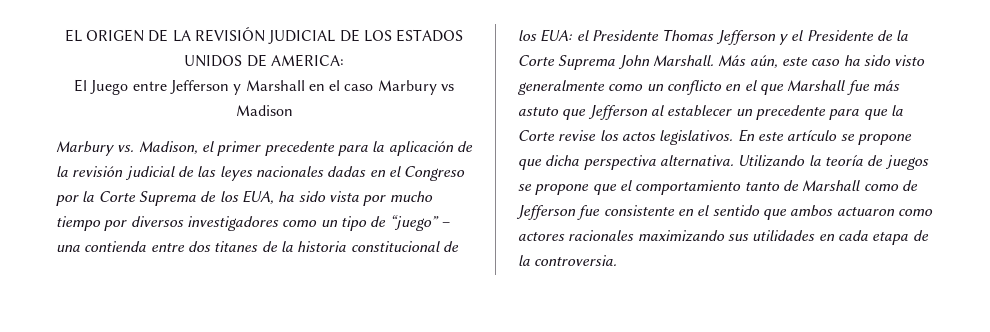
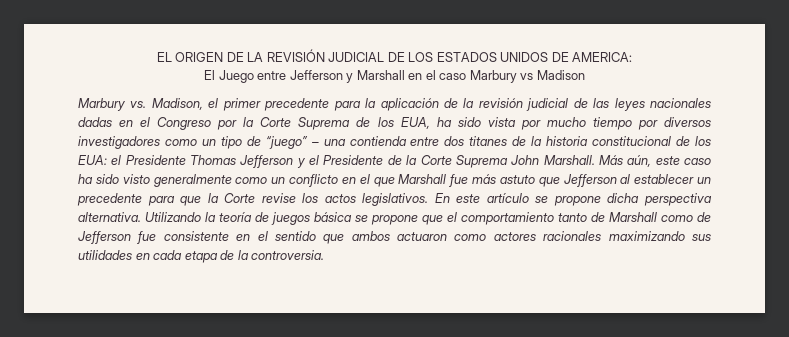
- En este artículo se propone que dicha perspectiva alternativa.
+ En este artículo se propone dicha perspectiva alternativa.
- Utilizando la teoría de juegos se propone que el comportamiento tanto de Marshall como de Jefferson fue consistente en el sentido que ambos actuaron como actores racionales maximizando sus utilidades en cada etapa de la controversia.
+ Utilizando la teoría de juegos básica se propone que el comportamiento tanto de Marshall como de Jefferson fue consistente en el sentido que ambos actuaron como actores racionales maximizando sus utilidades en cada etapa de la controversia.

